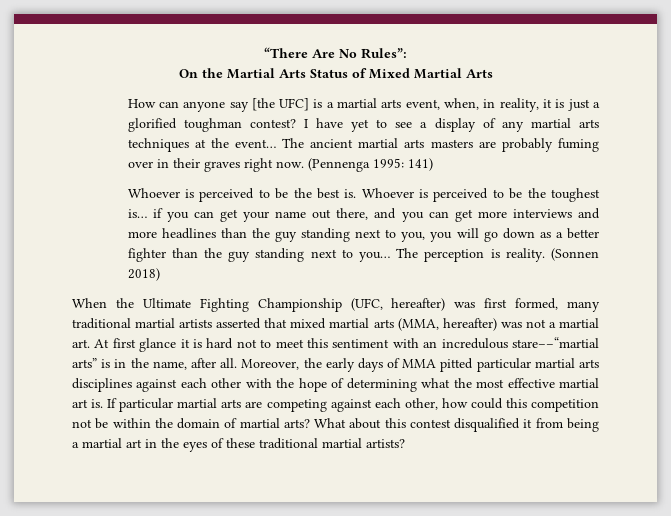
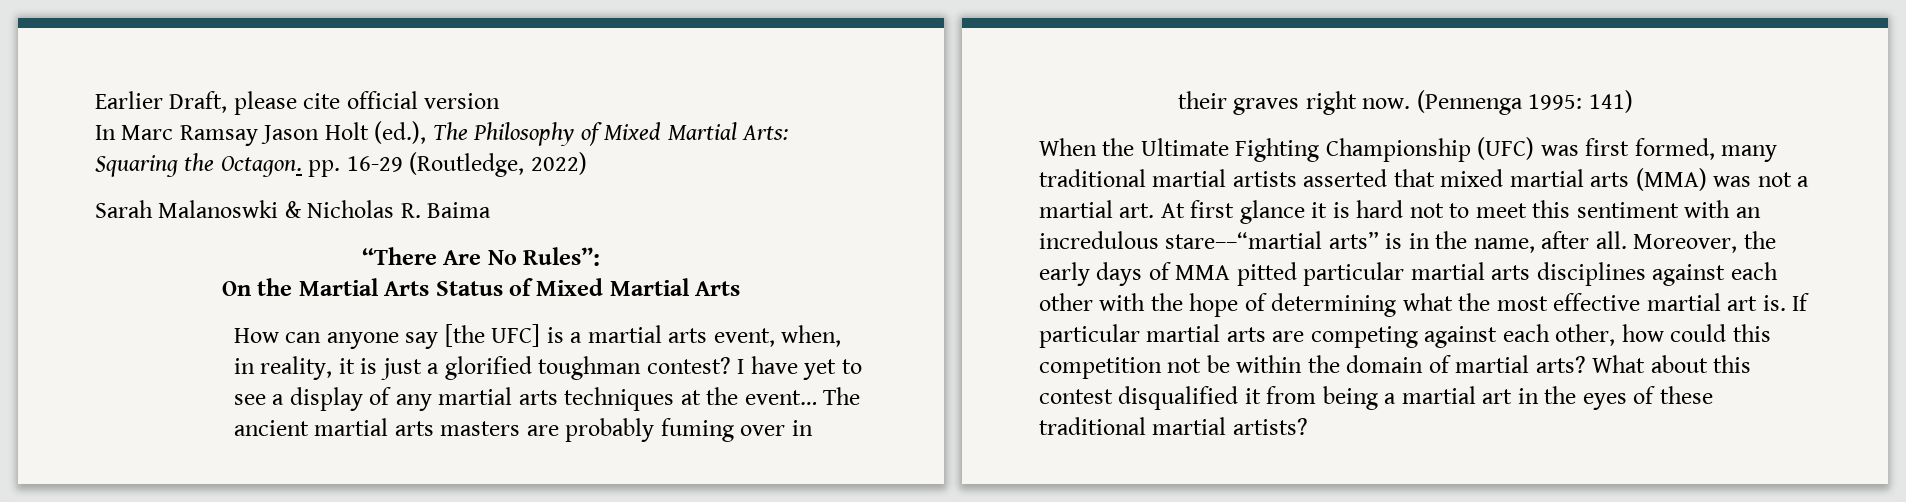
+ Earlier Draft, please cite official version
+ In Marc Ramsay Jason Holt (ed.), The Philosophy of Mixed Martial Arts: Squaring the Octagon. pp. 16-29 (Routledge, 2022)
+ Sarah Malanoswki & Nicholas R. Baima
- Whoever is perceived to be the best is. Whoever is perceived to be the toughest is… if you can get your name out there, and you can get more interviews and more headlines than the guy standing next to you, you will go down as a better fighter than the guy standing next to you… The perception is reality. (Sonnen 2018)
- When the Ultimate Fighting Championship (UFC, hereafter) was first formed, many traditional martial artists asserted that mixed martial arts (MMA, hereafter) was not a martial art. At first glance it is hard not to meet this sentiment with an incredulous stare––“martial arts” is in the name, after all.
+ When the Ultimate Fighting Championship (UFC) was first formed, many traditional martial artists asserted that mixed martial arts (MMA) was not a martial art. At first glance it is hard not to meet this sentiment with an incredulous stare––“martial arts” is in the name, after all.

